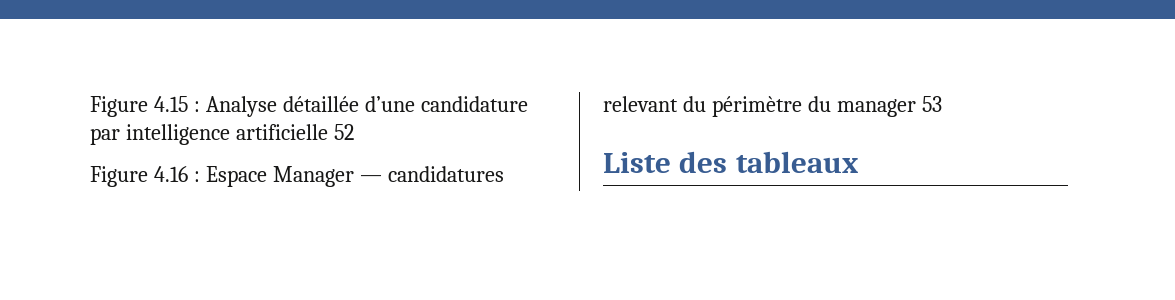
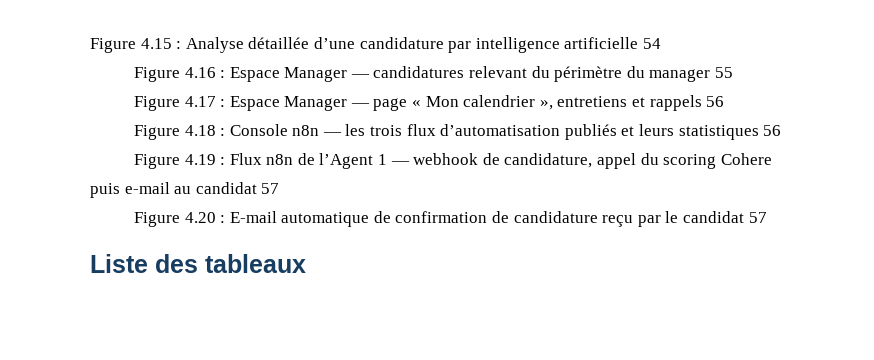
- Figure 4.15 : Analyse détaillée d’une candidature par intelligence artificielle 52
+ Figure 4.15 : Analyse détaillée d’une candidature par intelligence artificielle 54
- Figure 4.16 : Espace Manager — candidatures relevant du périmètre du manager 53
+ Figure 4.16 : Espace Manager — candidatures relevant du périmètre du manager 55
+ Figure 4.17 : Espace Manager — page « Mon calendrier », entretiens et rappels 56
+ Figure 4.18 : Console n8n — les trois flux d’automatisation publiés et leurs statistiques 56
+ Figure 4.19 : Flux n8n de l’Agent 1 — webhook de candidature, appel du scoring Cohere puis e-mail au candidat 57
+ Figure 4.20 : E-mail automatique de confirmation de candidature reçu par le candidat 57

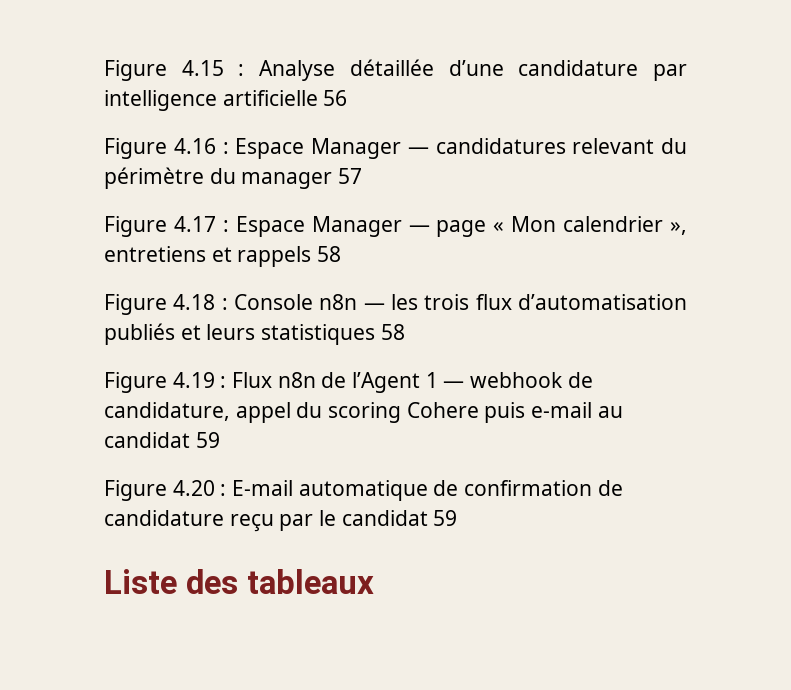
- Figure 4.15 : Analyse détaillée d’une candidature par intelligence artificielle 54
+ Figure 4.15 : Analyse détaillée d’une candidature par intelligence artificielle 56
- Figure 4.16 : Espace Manager — candidatures relevant du périmètre du manager 55
+ Figure 4.16 : Espace Manager — candidatures relevant du périmètre du manager 57
- Figure 4.17 : Espace Manager — page « Mon calendrier », entretiens et rappels 56
+ Figure 4.17 : Espace Manager — page « Mon calendrier », entretiens et rappels 58
- Figure 4.18 : Console n8n — les trois flux d’automatisation publiés et leurs statistiques 56
+ Figure 4.18 : Console n8n — les trois flux d’automatisation publiés et leurs statistiques 58
- Figure 4.19 : Flux n8n de l’Agent 1 — webhook de candidature, appel du scoring Cohere puis e-mail au candidat 57
+ Figure 4.19 : Flux n8n de l’Agent 1 — webhook de candidature, appel du scoring Cohere puis e-mail au candidat 59
- Figure 4.20 : E-mail automatique de confirmation de candidature reçu par le candidat 57
+ Figure 4.20 : E-mail automatique de confirmation de candidature reçu par le candidat 59

